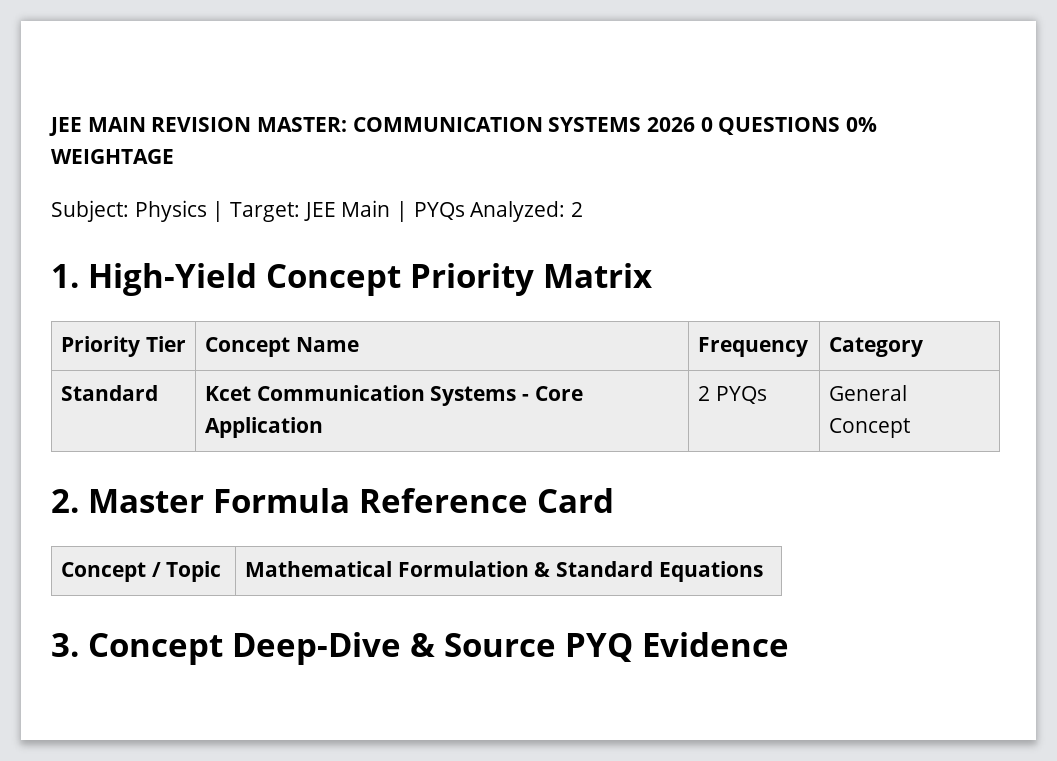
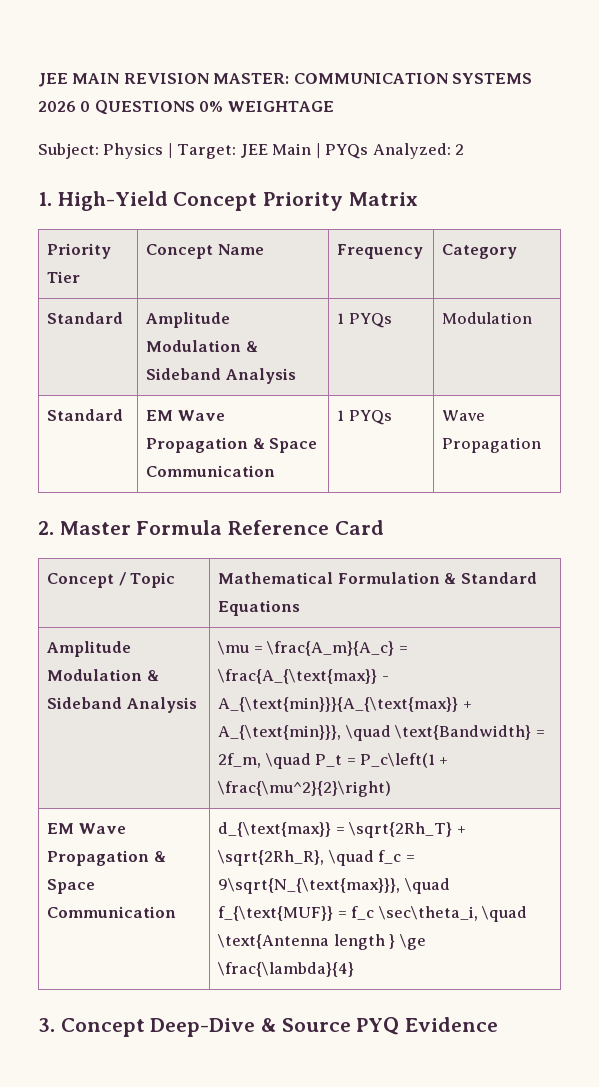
- Standard | Kcet Communication Systems - Core Application | 2 PYQs | General Concept
+ Standard | Amplitude Modulation & Sideband Analysis | 1 PYQs | Modulation
+ Standard | EM Wave Propagation & Space Communication | 1 PYQs | Wave Propagation
+ Amplitude Modulation & Sideband Analysis | \mu = \frac{A_m}{A_c} = \frac{A_{\text{max}} - A_{\text{min}}}{A_{\text{max}} + A_{\text{min}}}, \quad \text{Bandwidth} = 2f_m, \quad P_t = P_c\left(1 + \frac{\mu^2}{2}\right)
+ EM Wave Propagation & Space Communication | d_{\text{max}} = \sqrt{2Rh_T} + \sqrt{2Rh_R}, \quad f_c = 9\sqrt{N_{\text{max}}}, \quad f_{\text{MUF}} = f_c \sec\theta_i, \quad \text{Antenna length } \ge \frac{\lambda}{4}

